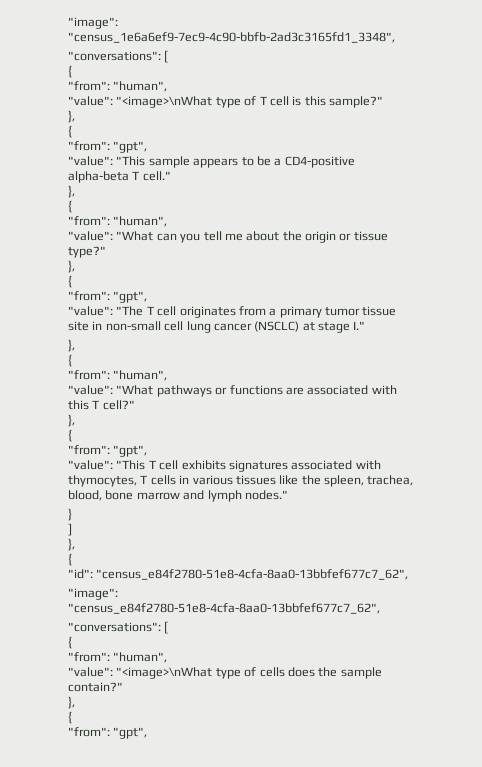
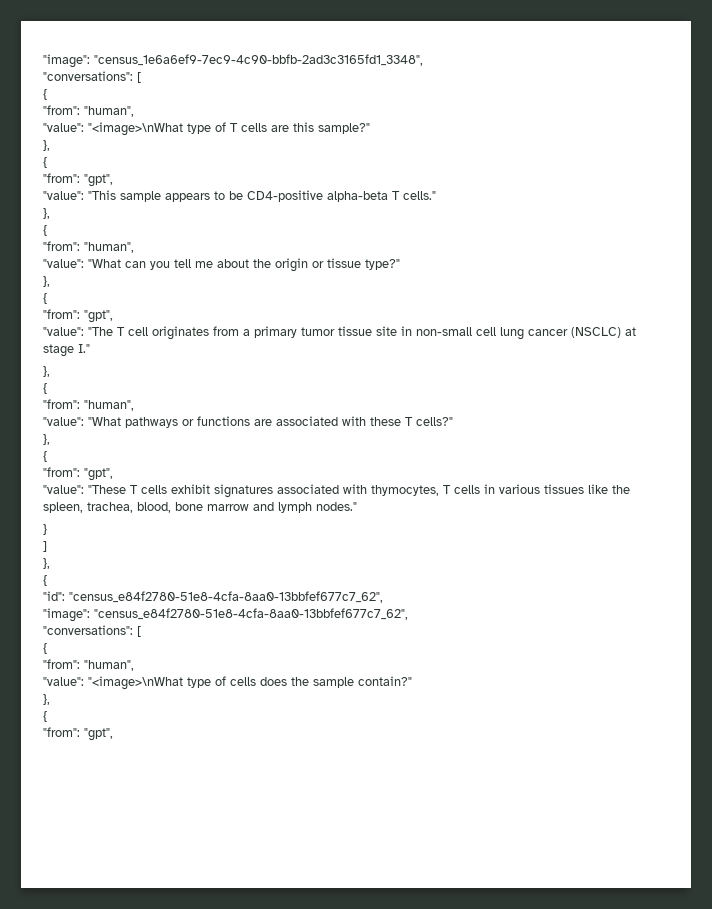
- "value": "<image>\nWhat type of T cell is this sample?"
+ "value": "<image>\nWhat type of T cells are this sample?"
- "value": "This sample appears to be a CD4-positive alpha-beta T cell."
+ "value": "This sample appears to be CD4-positive alpha-beta T cells."
- "value": "What pathways or functions are associated with this T cell?"
+ "value": "What pathways or functions are associated with these T cells?"
  },
  {
  "from": "gpt",
- "value": "This T cell exhibits signatures associated with thymocytes, T cells in various tissues like the spleen, trachea, blood, bone marrow and lymph nodes."
+ "value": "These T cells exhibit signatures associated with thymocytes, T cells in various tissues like the spleen, trachea, blood, bone marrow and lymph nodes."

